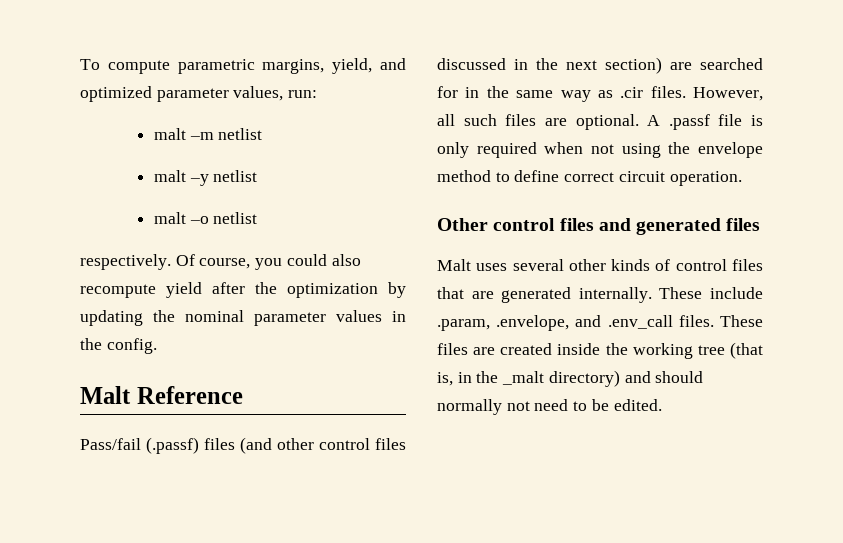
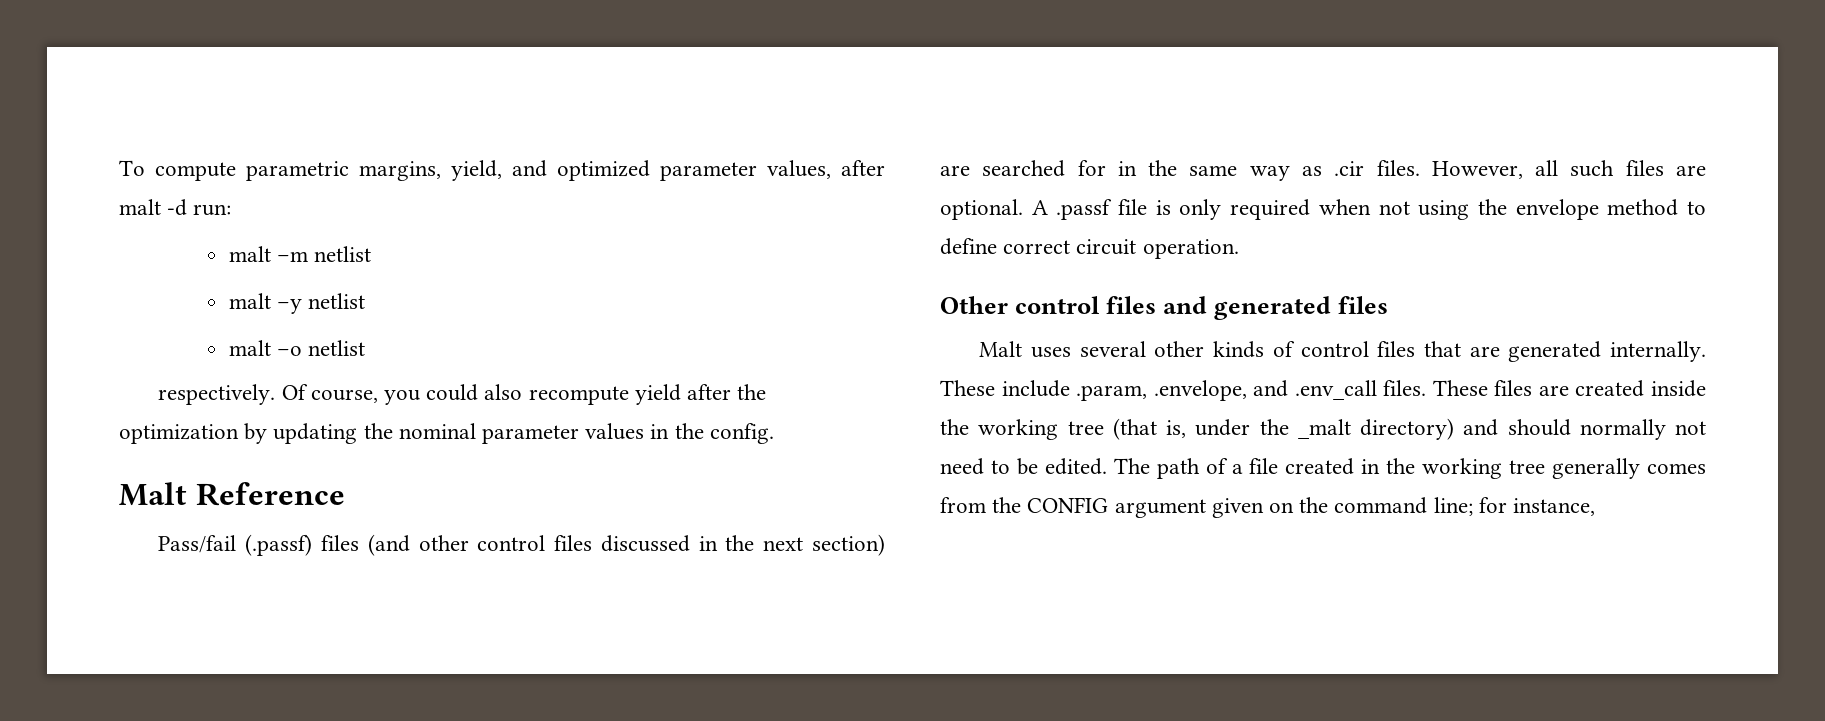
- To compute parametric margins, yield, and optimized parameter values, run:
+ To compute parametric margins, yield, and optimized parameter values, after malt -d run:
- These files are created inside the working tree (that is, in the _malt directory) and should normally not need to be edited.
+ These files are created inside the working tree (that is, under the _malt directory) and should normally not need to be edited.
+ The path of a file created in the working tree generally comes from the CONFIG argument given on the command line; for instance,

